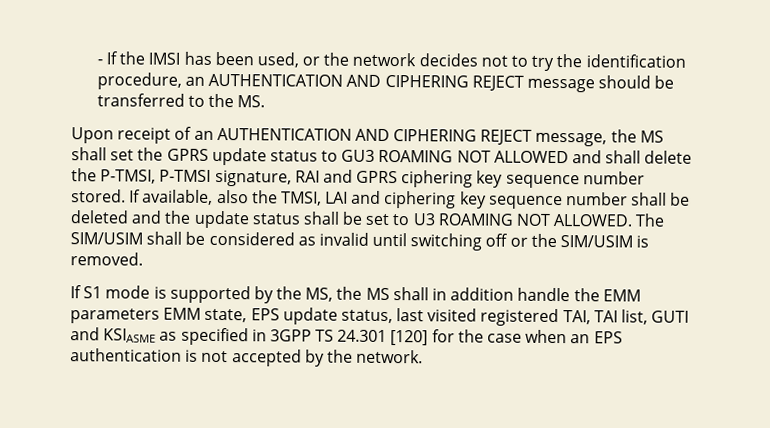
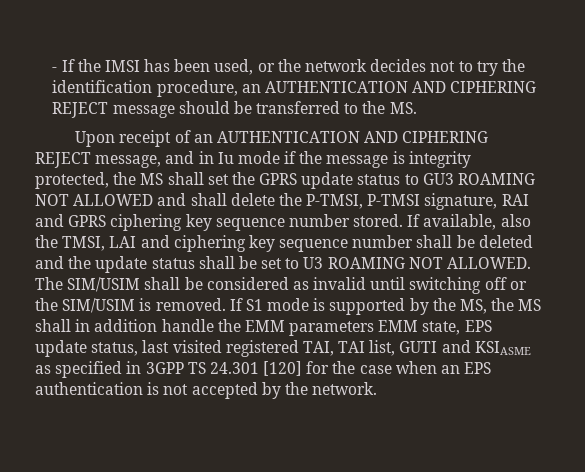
- Upon receipt of an AUTHENTICATION AND CIPHERING REJECT message, the MS shall set the GPRS update status to GU3 ROAMING NOT ALLOWED and shall delete the P-TMSI, P-TMSI signature, RAI and GPRS ciphering key sequence number stored.
+ Upon receipt of an AUTHENTICATION AND CIPHERING REJECT message, and in Iu mode if the message is integrity protected, the MS shall set the GPRS update status to GU3 ROAMING NOT ALLOWED and shall delete the P-TMSI, P-TMSI signature, RAI and GPRS ciphering key sequence number stored.
- The SIM/USIM shall be considered as invalid until switching off or the SIM/USIM is removed.
- If S1 mode is supported by the MS, the MS shall in addition handle the EMM parameters EMM state, EPS update status, last visited registered TAI, TAI list, GUTI and KSIASME as specified in 3GPP TS 24.301 [120] for the case when an EPS authentication is not accepted by the network.
+ The SIM/USIM shall be considered as invalid until switching off or the SIM/USIM is removed. If S1 mode is supported by the MS, the MS shall in addition handle the EMM parameters EMM state, EPS update status, last visited registered TAI, TAI list, GUTI and KSIASME as specified in 3GPP TS 24.301 [120] for the case when an EPS authentication is not accepted by the network.

